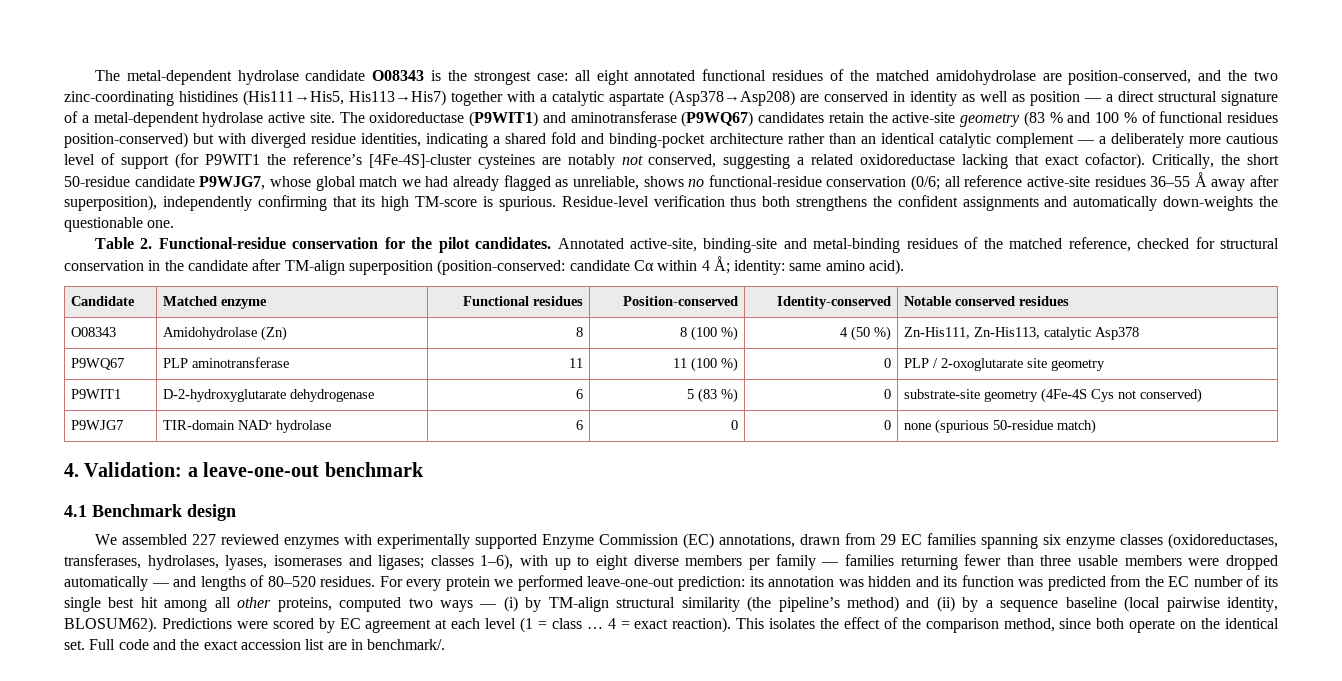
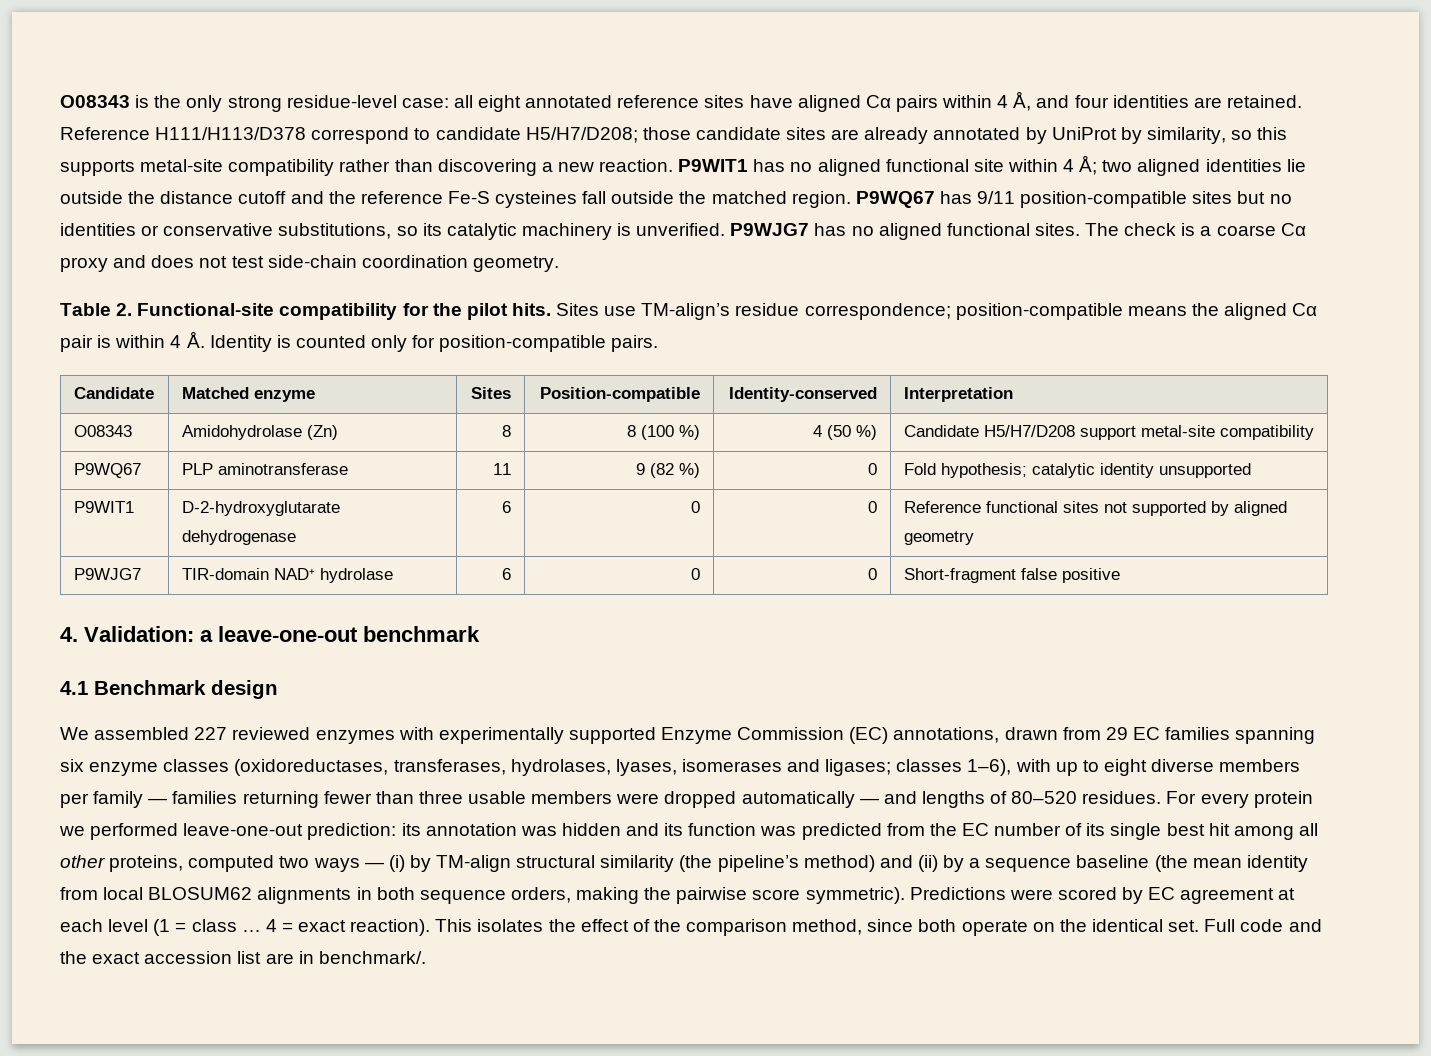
- The metal-dependent hydrolase candidate O08343 is the strongest case: all eight annotated functional residues of the matched amidohydrolase are position-conserved, and the two zinc-coordinating histidines (His111→His5, His113→His7) together with a catalytic aspartate (Asp378→Asp208) are conserved in identity as well as position — a direct structural signature of a metal-dependent hydrolase active site. The oxidoreductase (P9WIT1) and aminotransferase (P9WQ67) candidates retain the active-site geometry (83 % and 100 % of functional residues position-conserved) but with diverged residue identities, indicating a shared fold and binding-pocket architecture rather than an identical catalytic complement — a deliberately more cautious level of support (for P9WIT1 the reference’s [4Fe-4S]-cluster cysteines are notably not conserved, suggesting a related oxidoreductase lacking that exact cofactor). Critically, the short 50-residue candidate P9WJG7, whose global match we had already flagged as unreliable, shows no functional-residue conservation (0/6; all reference active-site residues 36–55 Å away after superposition), independently confirming that its high TM-score is spurious. Residue-level verification thus both strengthens the confident assignments and automatically down-weights the questionable one.
+ O08343 is the only strong residue-level case: all eight annotated reference sites have aligned Cα pairs within 4 Å, and four identities are retained. Reference H111/H113/D378 correspond to candidate H5/H7/D208; those candidate sites are already annotated by UniProt by similarity, so this supports metal-site compatibility rather than discovering a new reaction. P9WIT1 has no aligned functional site within 4 Å; two aligned identities lie outside the distance cutoff and the reference Fe-S cysteines fall outside the matched region. P9WQ67 has 9/11 position-compatible sites but no identities or conservative substitutions, so its catalytic machinery is unverified. P9WJG7 has no aligned functional sites. The check is a coarse Cα proxy and does not test side-chain coordination geometry.
- Table 2. Functional-residue conservation for the pilot candidates. Annotated active-site, binding-site and metal-binding residues of the matched reference, checked for structural conservation in the candidate after TM-align superposition (position-conserved: candidate Cα within 4 Å; identity: same amino acid).
- Candidate | Matched enzyme | Functional residues | Position-conserved | Identity-conserved | Notable conserved residues
+ Table 2. Functional-site compatibility for the pilot hits. Sites use TM-align’s residue correspondence; position-compatible means the aligned Cα pair is within 4 Å. Identity is counted only for position-compatible pairs.
+ Candidate | Matched enzyme | Sites | Position-compatible | Identity-conserved | Interpretation
- O08343 | Amidohydrolase (Zn) | 8 | 8 (100 %) | 4 (50 %) | Zn-His111, Zn-His113, catalytic Asp378
+ O08343 | Amidohydrolase (Zn) | 8 | 8 (100 %) | 4 (50 %) | Candidate H5/H7/D208 support metal-site compatibility
- P9WQ67 | PLP aminotransferase | 11 | 11 (100 %) | 0 | PLP / 2-oxoglutarate site geometry
+ P9WQ67 | PLP aminotransferase | 11 | 9 (82 %) | 0 | Fold hypothesis; catalytic identity unsupported
- P9WIT1 | D-2-hydroxyglutarate dehydrogenase | 6 | 5 (83 %) | 0 | substrate-site geometry (4Fe-4S Cys not conserved)
+ P9WIT1 | D-2-hydroxyglutarate dehydrogenase | 6 | 0 | 0 | Reference functional sites not supported by aligned geometry
- P9WJG7 | TIR-domain NAD⁺ hydrolase | 6 | 0 | 0 | none (spurious 50-residue match)
+ P9WJG7 | TIR-domain NAD⁺ hydrolase | 6 | 0 | 0 | Short-fragment false positive
- For every protein we performed leave-one-out prediction: its annotation was hidden and its function was predicted from the EC number of its single best hit among all other proteins, computed two ways — (i) by TM-align structural similarity (the pipeline’s method) and (ii) by a sequence baseline (local pairwise identity, BLOSUM62).
+ For every protein we performed leave-one-out prediction: its annotation was hidden and its function was predicted from the EC number of its single best hit among all other proteins, computed two ways — (i) by TM-align structural similarity (the pipeline’s method) and (ii) by a sequence baseline (the mean identity from local BLOSUM62 alignments in both sequence orders, making the pairwise score symmetric).

